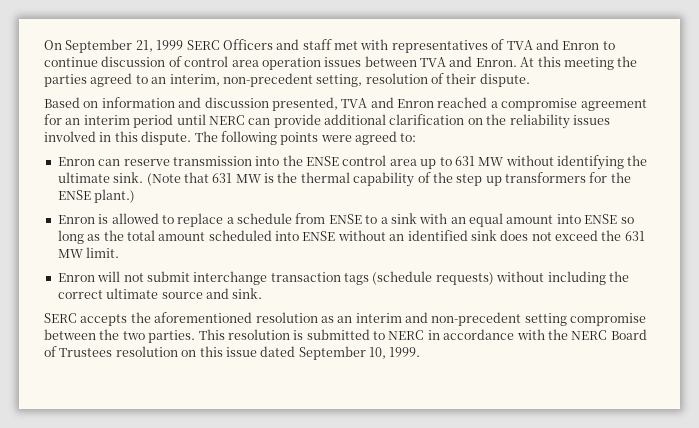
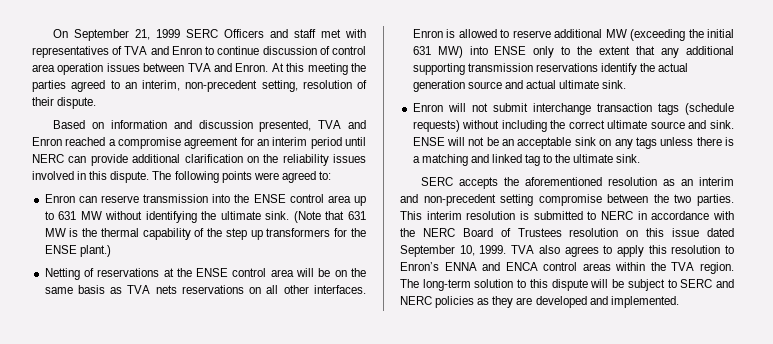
- Enron is allowed to replace a schedule from ENSE to a sink with an equal amount into ENSE so long as the total amount scheduled into ENSE without an identified sink does not exceed the 631 MW limit.
+ Netting of reservations at the ENSE control area will be on the same basis as TVA nets reservations on all other interfaces. Enron is allowed to reserve additional MW (exceeding the initial 631 MW) into ENSE only to the extent that any additional supporting transmission reservations identify the actual generation source and actual ultimate sink.
+ ENSE will not be an acceptable sink on any tags unless there is a matching and linked tag to the ultimate sink.
- This resolution is submitted to NERC in accordance with the NERC Board of Trustees resolution on this issue dated September 10, 1999.
+ This interim resolution is submitted to NERC in accordance with the NERC Board of Trustees resolution on this issue dated September 10, 1999.
+ TVA also agrees to apply this resolution to Enron’s ENNA and ENCA control areas within the TVA region. The long-term solution to this dispute will be subject to SERC and NERC policies as they are developed and implemented.

